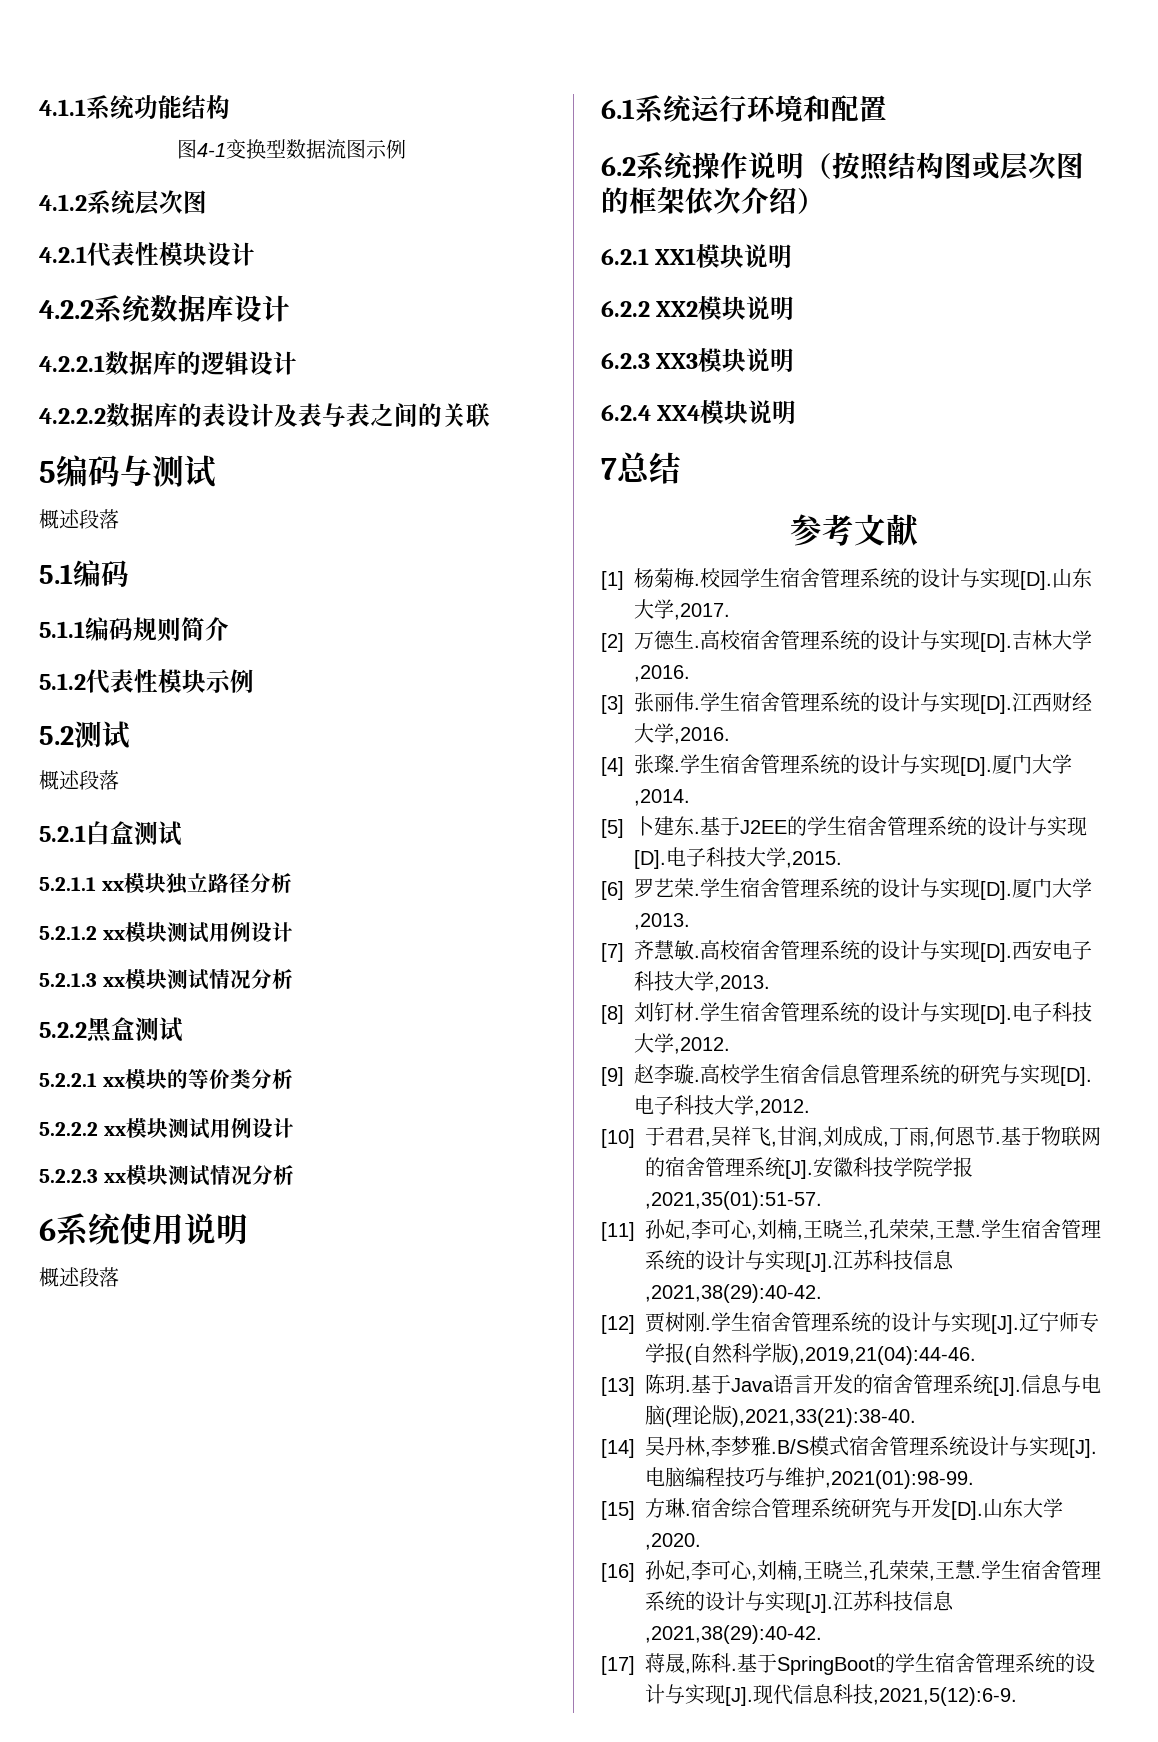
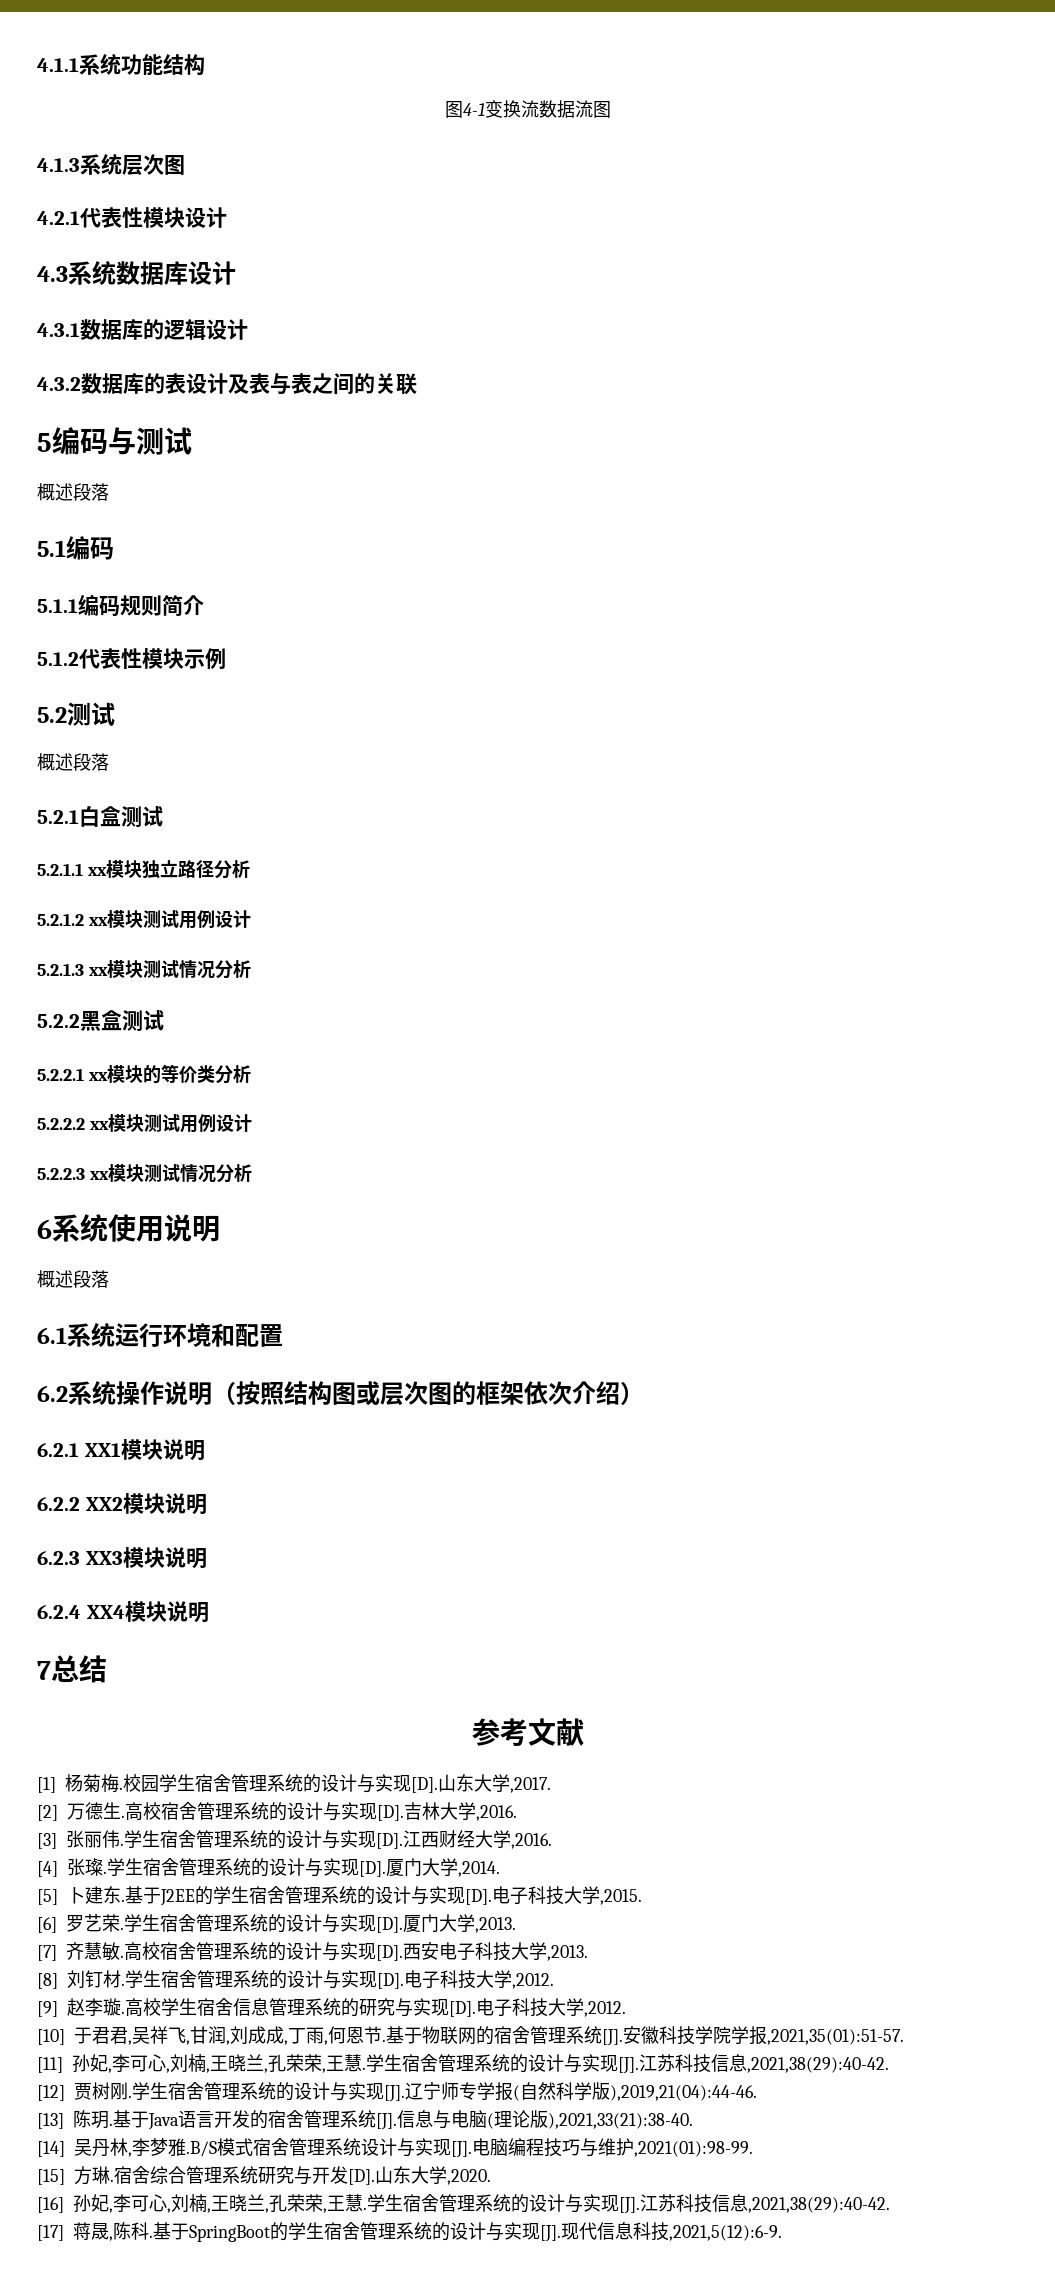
- 图4-1变换型数据流图示例
- 4.1.2系统层次图
+ 图4-1变换流数据流图
+ 4.1.3系统层次图
- 4.2.2系统数据库设计
+ 4.3系统数据库设计
- 4.2.2.1数据库的逻辑设计
+ 4.3.1数据库的逻辑设计
- 4.2.2.2数据库的表设计及表与表之间的关联
+ 4.3.2数据库的表设计及表与表之间的关联

